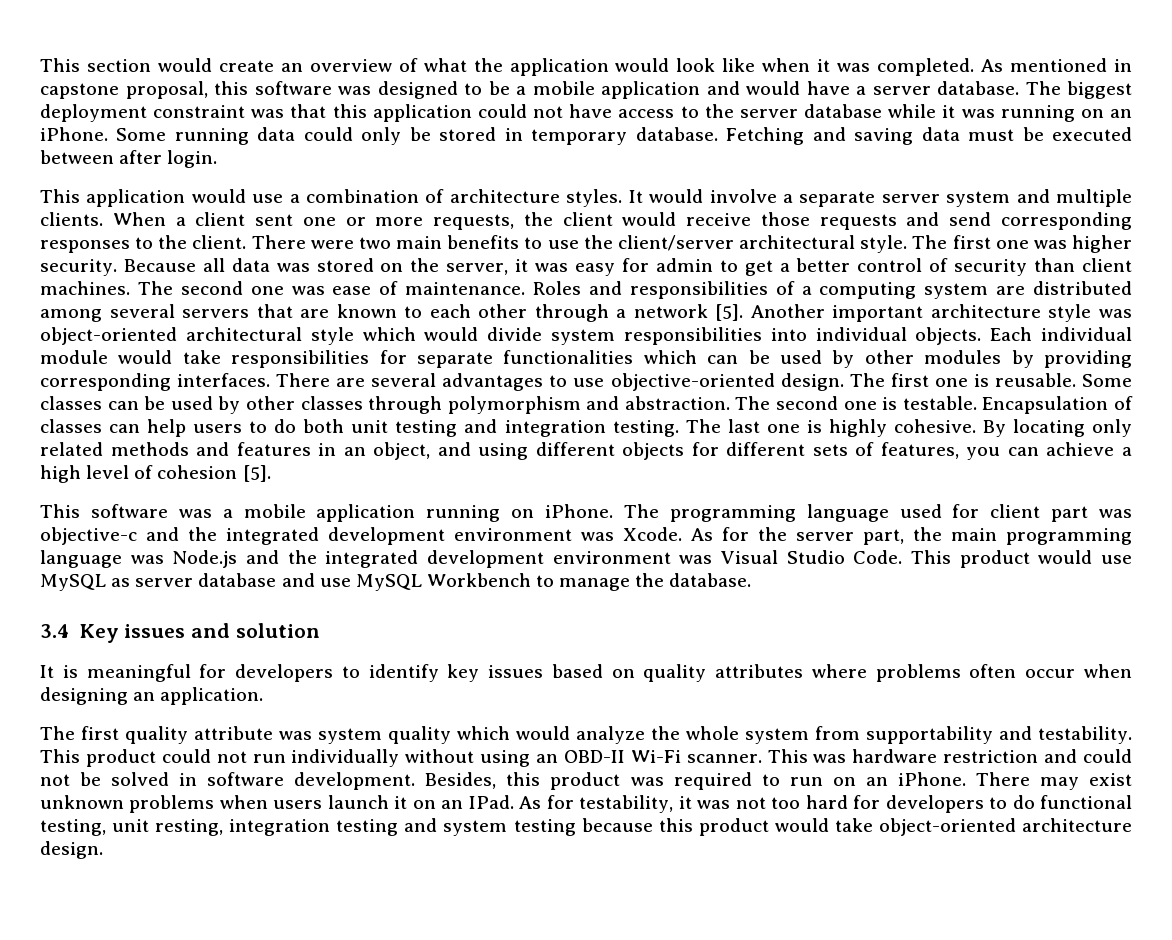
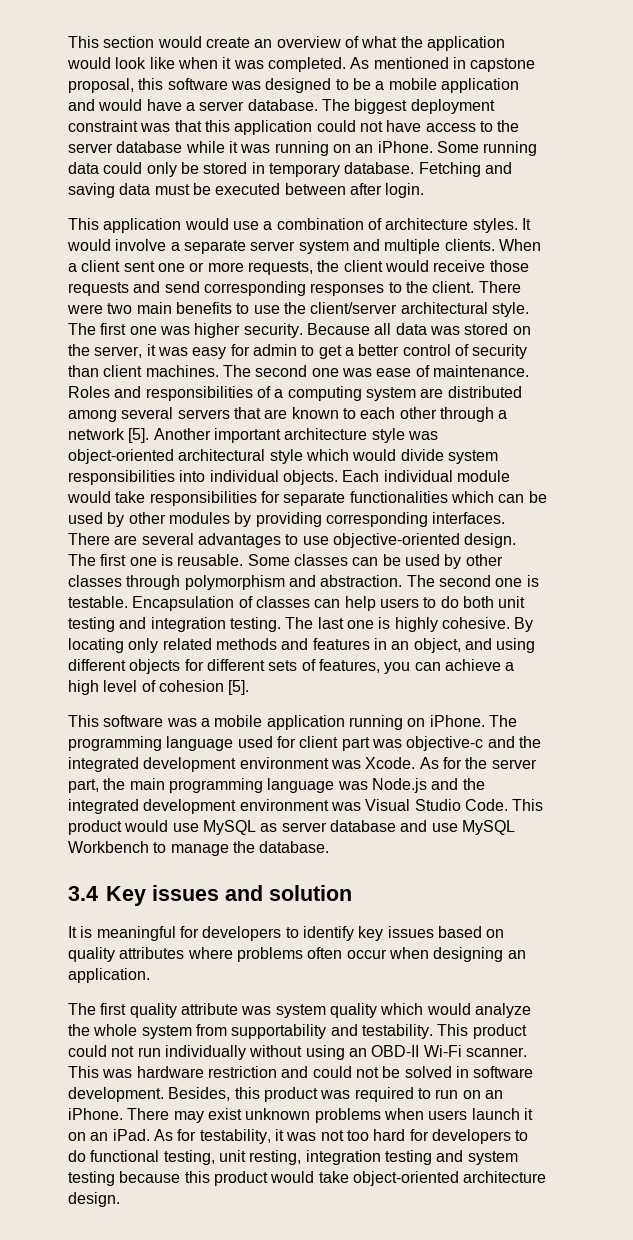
- There may exist unknown problems when users launch it on an IPad.
+ There may exist unknown problems when users launch it on an iPad.

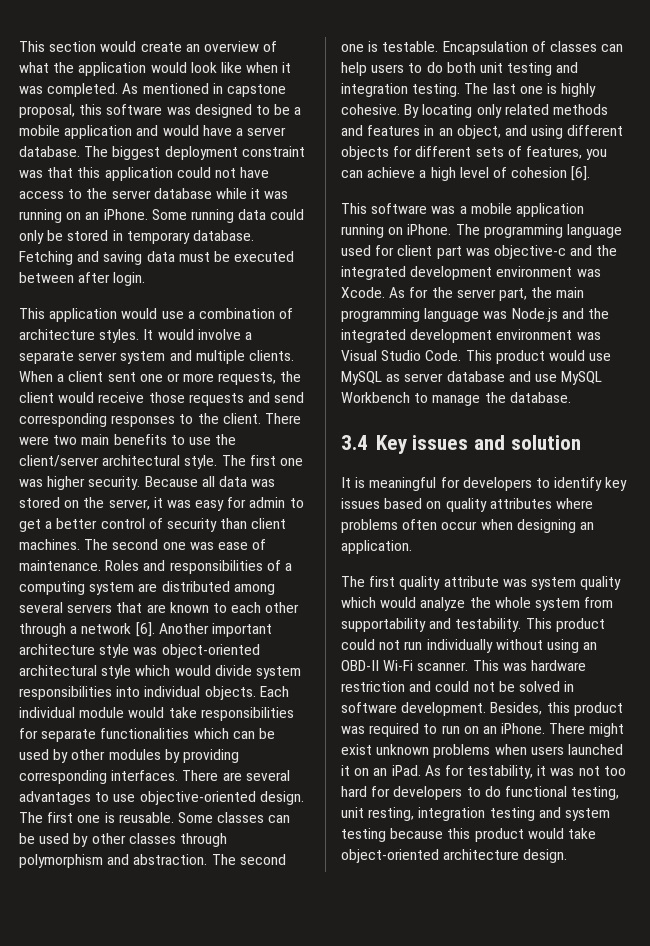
- Roles and responsibilities of a computing system are distributed among several servers that are known to each other through a network [5].
+ Roles and responsibilities of a computing system are distributed among several servers that are known to each other through a network [6].
- By locating only related methods and features in an object, and using different objects for different sets of features, you can achieve a high level of cohesion [5].
+ By locating only related methods and features in an object, and using different objects for different sets of features, you can achieve a high level of cohesion [6].
- There may exist unknown problems when users launch it on an iPad.
+ There might exist unknown problems when users launched it on an iPad.

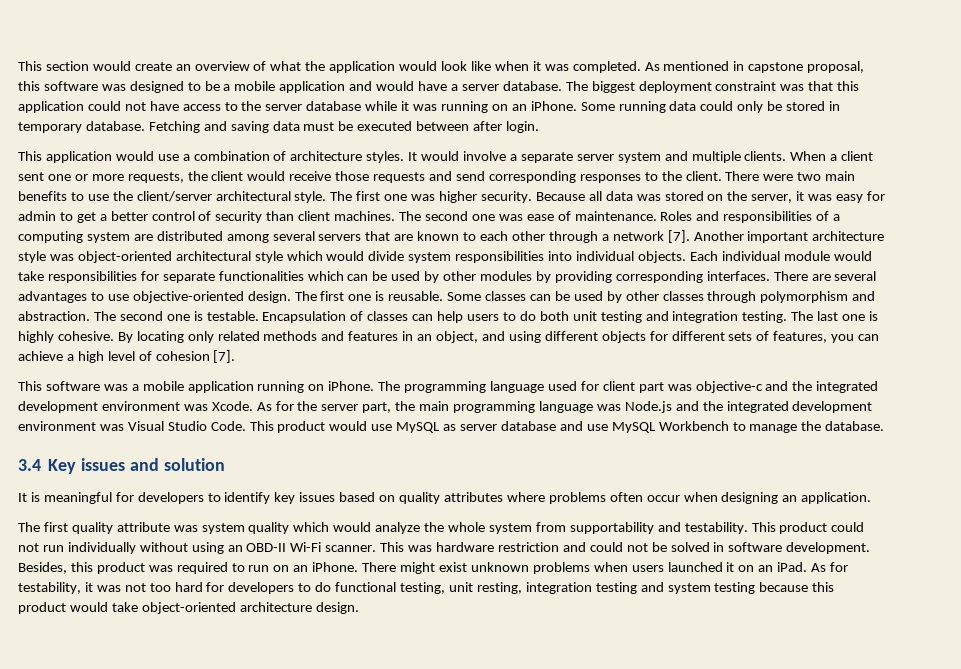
- Roles and responsibilities of a computing system are distributed among several servers that are known to each other through a network [6].
+ Roles and responsibilities of a computing system are distributed among several servers that are known to each other through a network [7].
- By locating only related methods and features in an object, and using different objects for different sets of features, you can achieve a high level of cohesion [6].
+ By locating only related methods and features in an object, and using different objects for different sets of features, you can achieve a high level of cohesion [7].

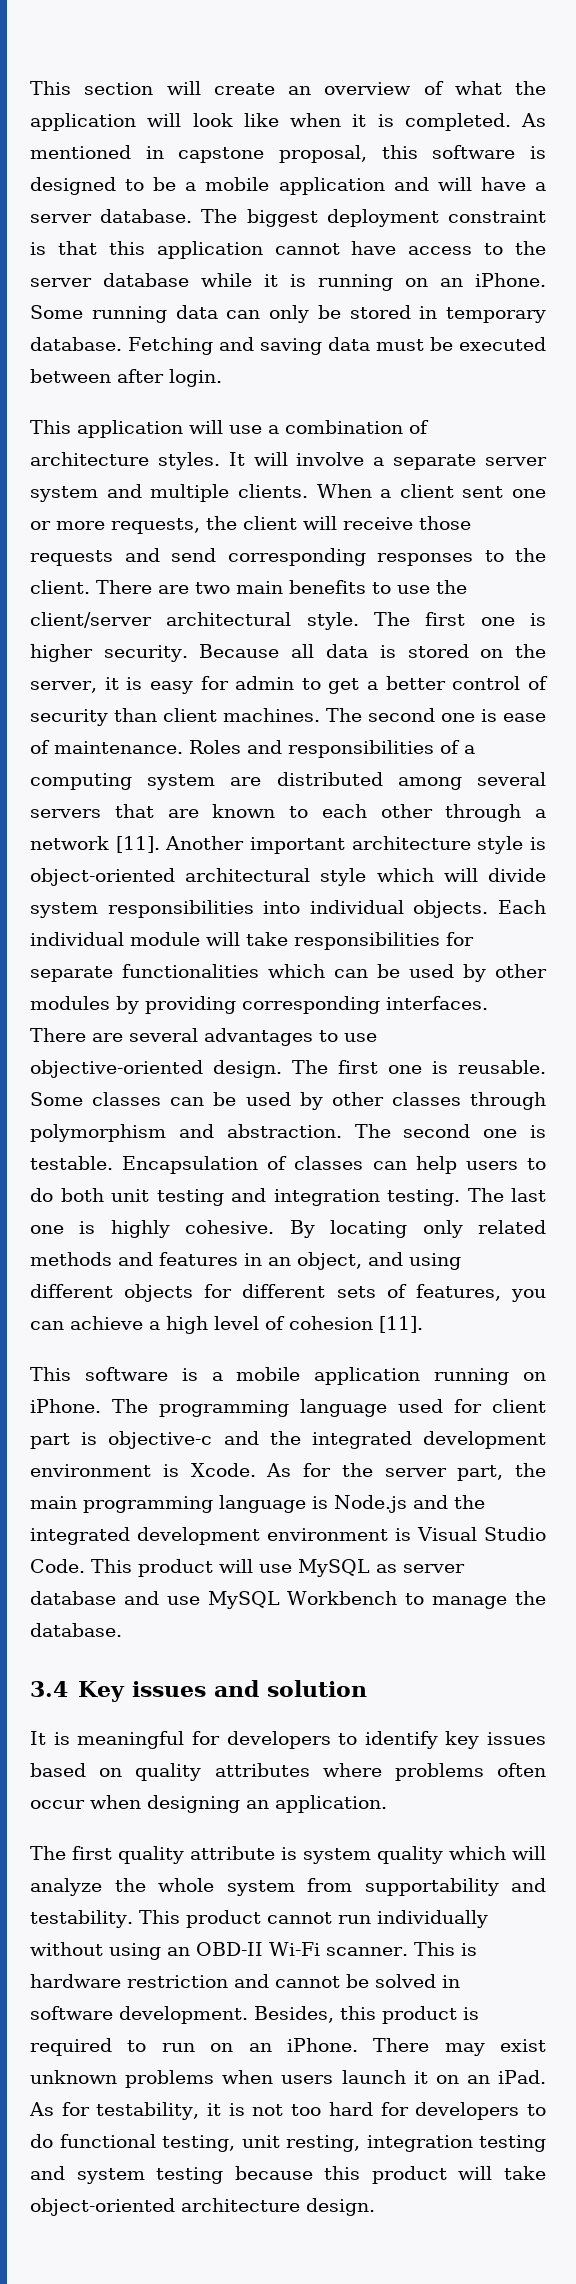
- This section would create an overview of what the application would look like when it was completed.
+ This section will create an overview of what the application will look like when it is completed.
- As mentioned in capstone proposal, this software was designed to be a mobile application and would have a server database.
+ As mentioned in capstone proposal, this software is designed to be a mobile application and will have a server database.
- The biggest deployment constraint was that this application could not have access to the server database while it was running on an iPhone.
+ The biggest deployment constraint is that this application cannot have access to the server database while it is running on an iPhone.
- Some running data could only be stored in temporary database.
+ Some running data can only be stored in temporary database.
- This application would use a combination of architecture styles.
+ This application will use a combination of architecture styles.
- It would involve a separate server system and multiple clients.
+ It will involve a separate server system and multiple clients.
- When a client sent one or more requests, the client would receive those requests and send corresponding responses to the client.
+ When a client sent one or more requests, the client will receive those requests and send corresponding responses to the client.
- There were two main benefits to use the client/server architectural style.
+ There are two main benefits to use the client/server architectural style.
- The first one was higher security.
+ The first one is higher security.
- Because all data was stored on the server, it was easy for admin to get a better control of security than client machines.
+ Because all data is stored on the server, it is easy for admin to get a better control of security than client machines.
- The second one was ease of maintenance.
+ The second one is ease of maintenance.
- Roles and responsibilities of a computing system are distributed among several servers that are known to each other through a network [7].
+ Roles and responsibilities of a computing system are distributed among several servers that are known to each other through a network [11].
- Another important architecture style was object-oriented architectural style which would divide system responsibilities into individual objects.
+ Another important architecture style is object-oriented architectural style which will divide system responsibilities into individual objects.
- Each individual module would take responsibilities for separate functionalities which can be used by other modules by providing corresponding interfaces.
+ Each individual module will take responsibilities for separate functionalities which can be used by other modules by providing corresponding interfaces.
- By locating only related methods and features in an object, and using different objects for different sets of features, you can achieve a high level of cohesion [7].
+ By locating only related methods and features in an object, and using different objects for different sets of features, you can achieve a high level of cohesion [11].
- This software was a mobile application running on iPhone.
+ This software is a mobile application running on iPhone.
- The programming language used for client part was objective-c and the integrated development environment was Xcode.
+ The programming language used for client part is objective-c and the integrated development environment is Xcode.
- As for the server part, the main programming language was Node.js and the integrated development environment was Visual Studio Code.
+ As for the server part, the main programming language is Node.js and the integrated development environment is Visual Studio Code.
- This product would use MySQL as server database and use MySQL Workbench to manage the database.
+ This product will use MySQL as server database and use MySQL Workbench to manage the database.
- The first quality attribute was system quality which would analyze the whole system from supportability and testability.
+ The first quality attribute is system quality which will analyze the whole system from supportability and testability.
- This product could not run individually without using an OBD-II Wi-Fi scanner.
+ This product cannot run individually without using an OBD-II Wi-Fi scanner.
- This was hardware restriction and could not be solved in software development.
+ This is hardware restriction and cannot be solved in software development.
- Besides, this product was required to run on an iPhone.
+ Besides, this product is required to run on an iPhone.
- There might exist unknown problems when users launched it on an iPad.
+ There may exist unknown problems when users launch it on an iPad.
- As for testability, it was not too hard for developers to do functional testing, unit resting, integration testing and system testing because this product would take object-oriented architecture design.
+ As for testability, it is not too hard for developers to do functional testing, unit resting, integration testing and system testing because this product will take object-oriented architecture design.

